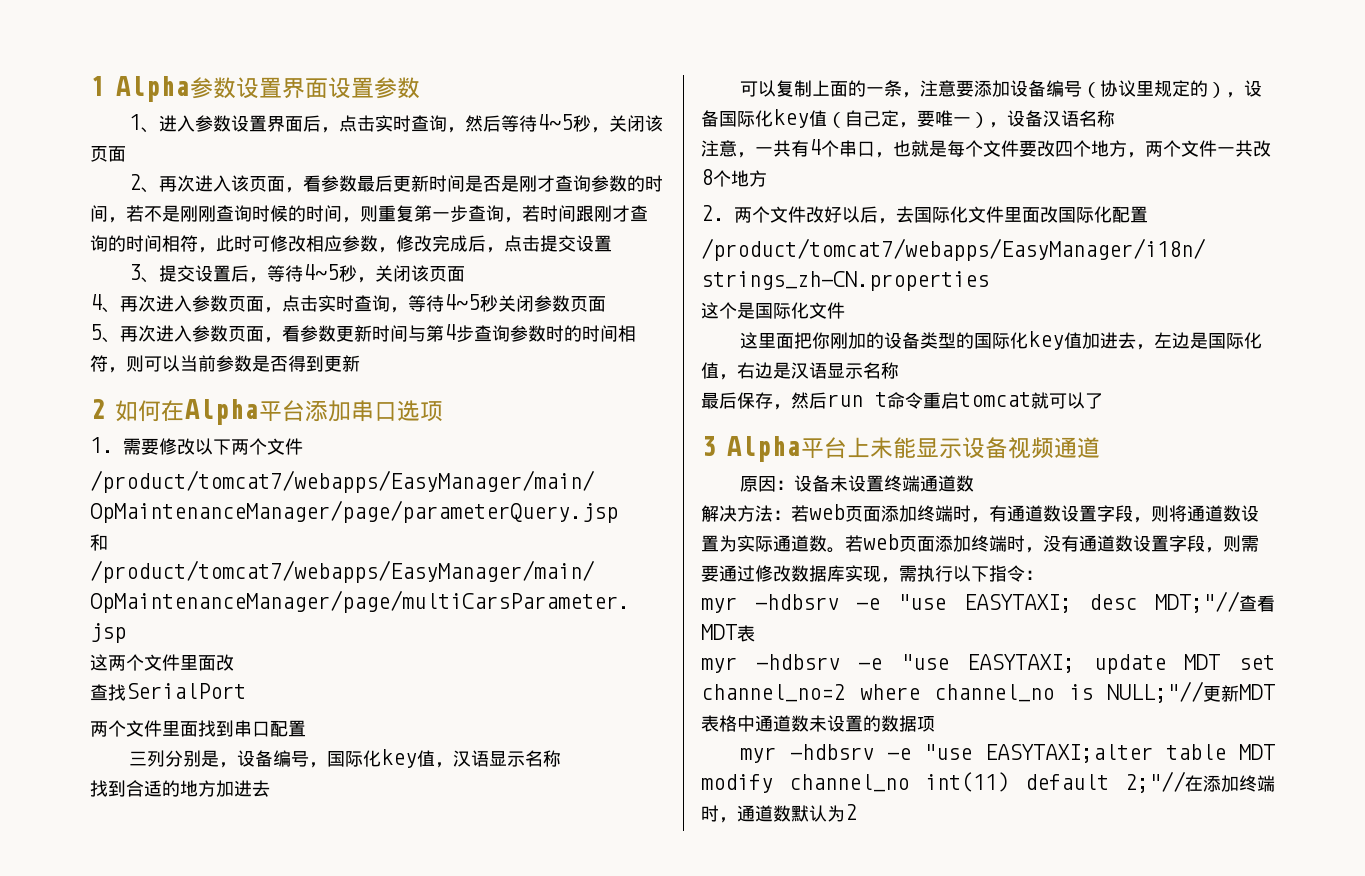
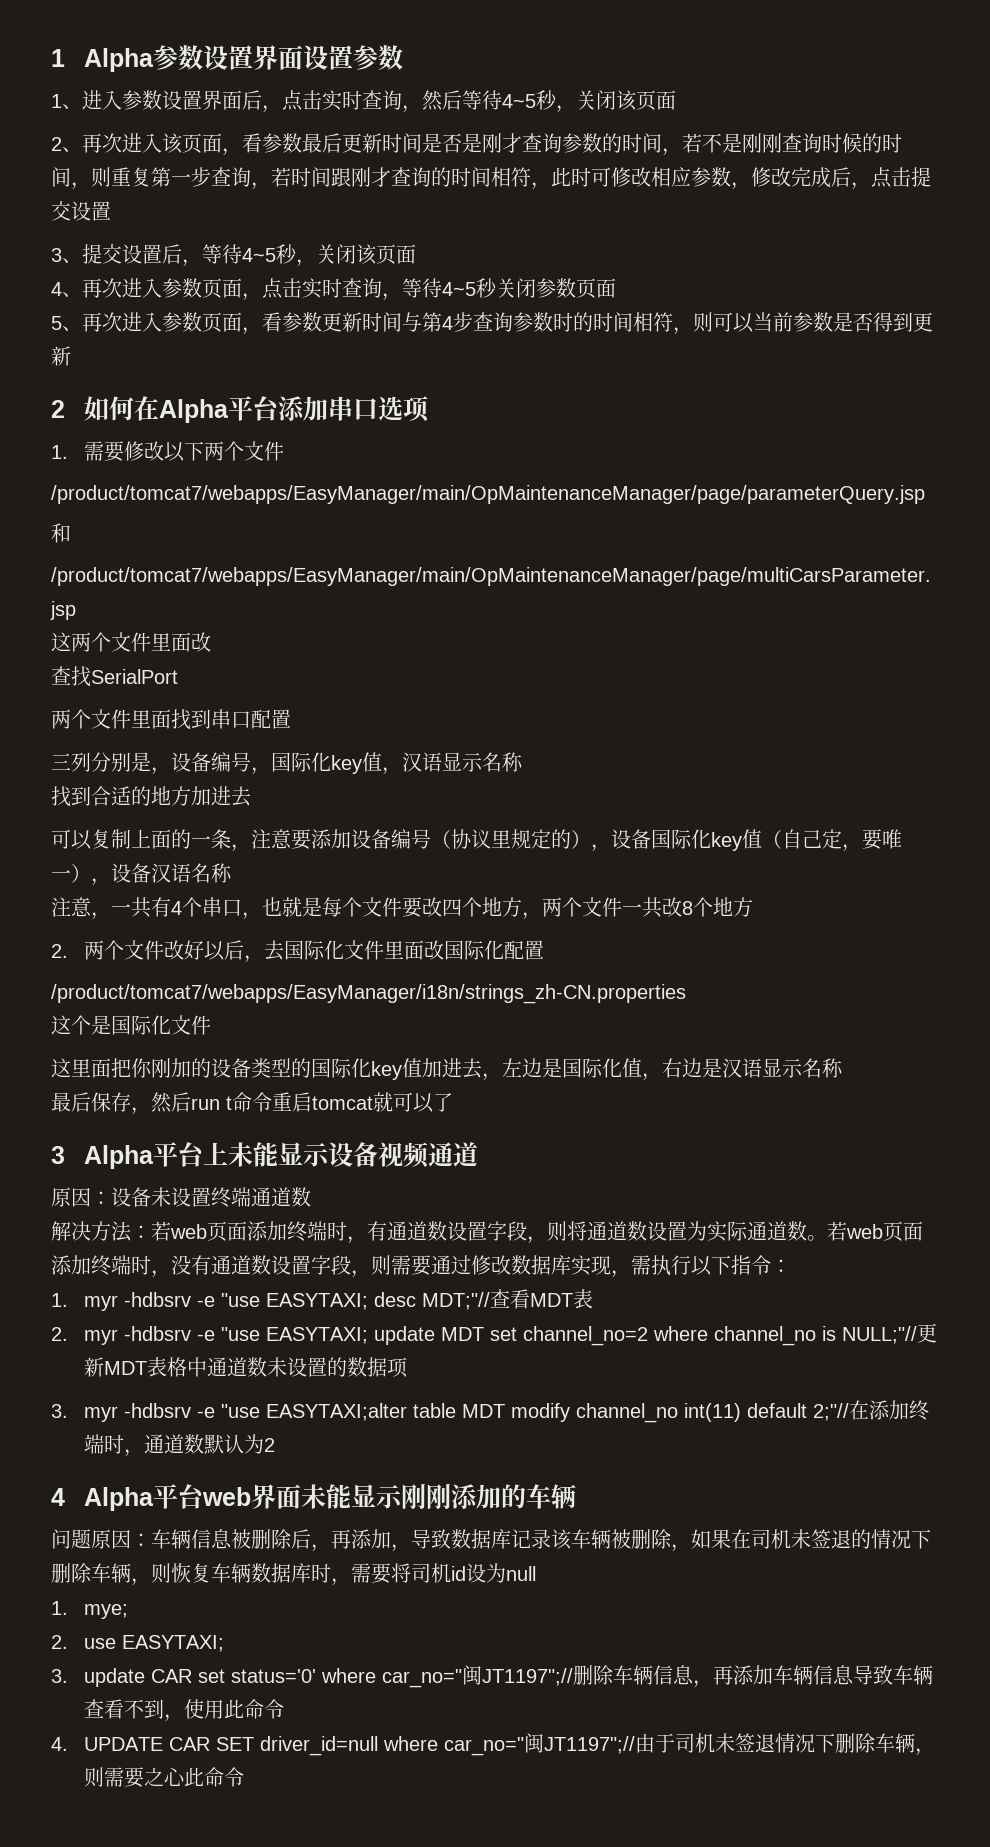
- myr -hdbsrv -e "use EASYTAXI; desc MDT;"//查看MDT表
+ 1. myr -hdbsrv -e "use EASYTAXI; desc MDT;"//查看MDT表
- myr -hdbsrv -e "use EASYTAXI; update MDT set channel_no=2 where channel_no is NULL;"//更新MDT表格中通道数未设置的数据项
+ 2. myr -hdbsrv -e "use EASYTAXI; update MDT set channel_no=2 where channel_no is NULL;"//更新MDT表格中通道数未设置的数据项
- myr -hdbsrv -e "use EASYTAXI;alter table MDT modify channel_no int(11) default 2;"//在添加终端时，通道数默认为2
+ 3. myr -hdbsrv -e "use EASYTAXI;alter table MDT modify channel_no int(11) default 2;"//在添加终端时，通道数默认为2
+ 4 Alpha平台web界面未能显示刚刚添加的车辆
+ 问题原因：车辆信息被删除后，再添加，导致数据库记录该车辆被删除，如果在司机未签退的情况下删除车辆，则恢复车辆数据库时，需要将司机id设为null
+ 1. mye;
+ 2. use EASYTAXI;
+ 3. update CAR set status='0' where car_no="闽JT1197";//删除车辆信息，再添加车辆信息导致车辆查看不到，使用此命令
+ 4. UPDATE CAR SET driver_id=null where car_no="闽JT1197";//由于司机未签退情况下删除车辆，则需要之心此命令

